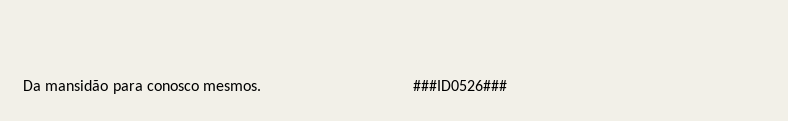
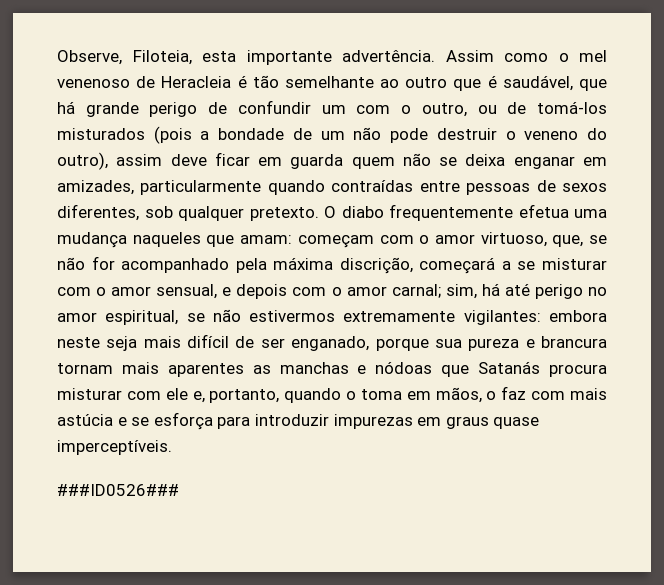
- Da mansidão para conosco mesmos.
+ Observe, Filoteia, esta importante advertência. Assim como o mel venenoso de Heracleia é tão semelhante ao outro que é saudável, que há grande perigo de confundir um com o outro, ou de tomá-los misturados (pois a bondade de um não pode destruir o veneno do outro), assim deve ficar em guarda quem não se deixa enganar em amizades, particularmente quando contraídas entre pessoas de sexos diferentes, sob qualquer pretexto. O diabo frequentemente efetua uma mudança naqueles que amam: começam com o amor virtuoso, que, se não for acompanhado pela máxima discrição, começará a se misturar com o amor sensual, e depois com o amor carnal; sim, há até perigo no amor espiritual, se não estivermos extremamente vigilantes: embora neste seja mais difícil de ser enganado, porque sua pureza e brancura tornam mais aparentes as manchas e nódoas que Satanás procura misturar com ele e, portanto, quando o toma em mãos, o faz com mais astúcia e se esforça para introduzir impurezas em graus quase imperceptíveis.

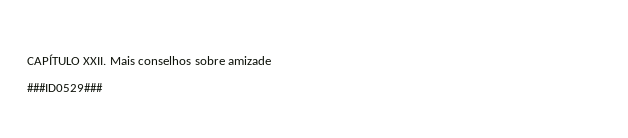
- Observe, Filoteia, esta importante advertência. Assim como o mel venenoso de Heracleia é tão semelhante ao outro que é saudável, que há grande perigo de confundir um com o outro, ou de tomá-los misturados (pois a bondade de um não pode destruir o veneno do outro), assim deve ficar em guarda quem não se deixa enganar em amizades, particularmente quando contraídas entre pessoas de sexos diferentes, sob qualquer pretexto. O diabo frequentemente efetua uma mudança naqueles que amam: começam com o amor virtuoso, que, se não for acompanhado pela máxima discrição, começará a se misturar com o amor sensual, e depois com o amor carnal; sim, há até perigo no amor espiritual, se não estivermos extremamente vigilantes: embora neste seja mais difícil de ser enganado, porque sua pureza e brancura tornam mais aparentes as manchas e nódoas que Satanás procura misturar com ele e, portanto, quando o toma em mãos, o faz com mais astúcia e se esforça para introduzir impurezas em graus quase imperceptíveis.
- ###ID0526###
+ CAPÍTULO XXII. Mais conselhos sobre amizade
+ ###ID0529###

